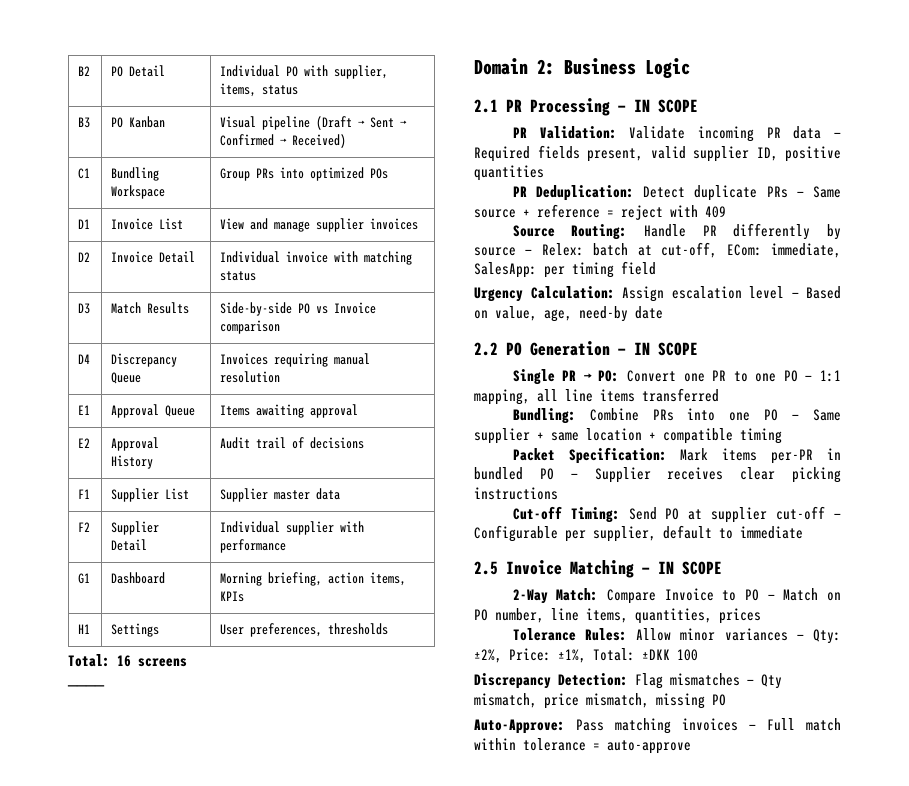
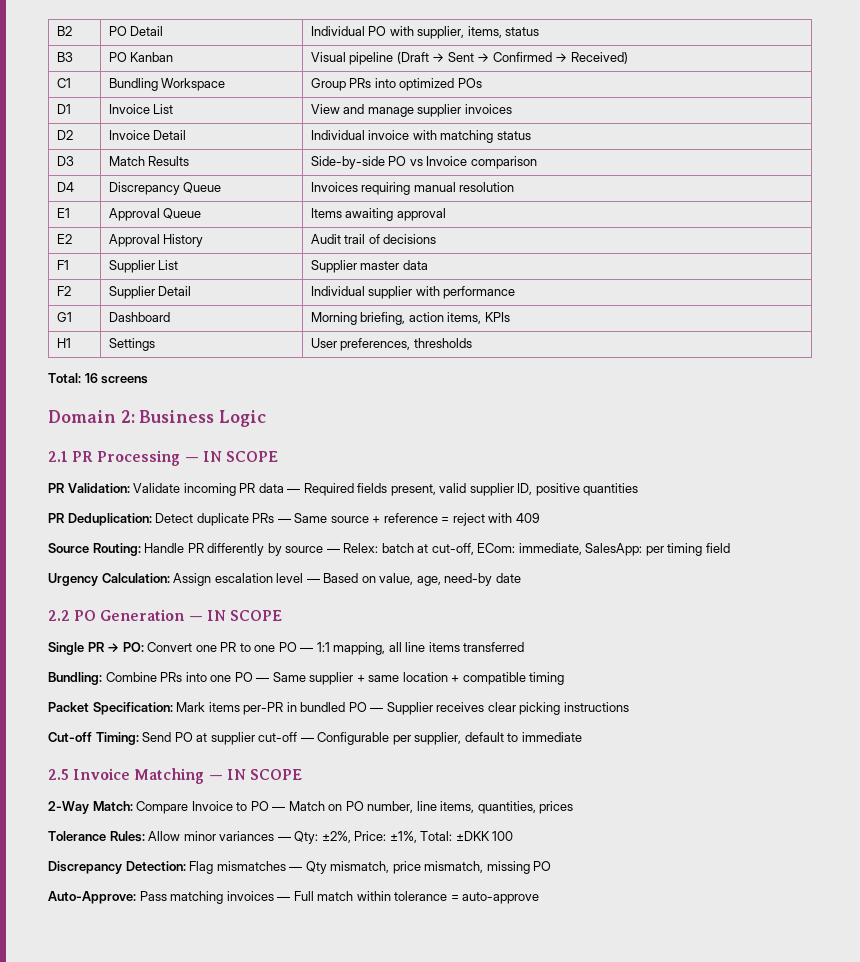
- ────

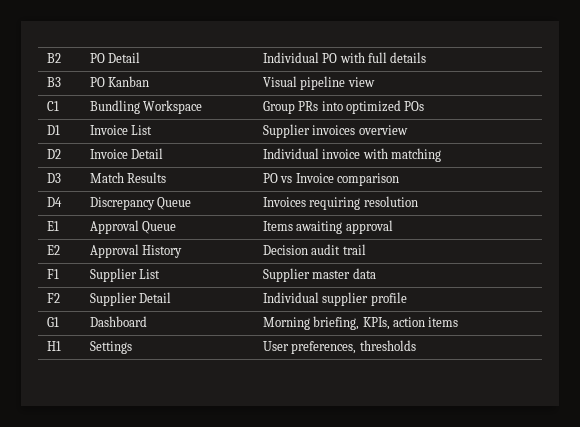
- B2 | PO Detail | Individual PO with supplier, items, status
+ B2 | PO Detail | Individual PO with full details
- B3 | PO Kanban | Visual pipeline (Draft → Sent → Confirmed → Received)
+ B3 | PO Kanban | Visual pipeline view
- D1 | Invoice List | View and manage supplier invoices
+ D1 | Invoice List | Supplier invoices overview
- D2 | Invoice Detail | Individual invoice with matching status
+ D2 | Invoice Detail | Individual invoice with matching
- D3 | Match Results | Side-by-side PO vs Invoice comparison
+ D3 | Match Results | PO vs Invoice comparison
- D4 | Discrepancy Queue | Invoices requiring manual resolution
+ D4 | Discrepancy Queue | Invoices requiring resolution
- E2 | Approval History | Audit trail of decisions
+ E2 | Approval History | Decision audit trail
- F2 | Supplier Detail | Individual supplier with performance
+ F2 | Supplier Detail | Individual supplier profile
- G1 | Dashboard | Morning briefing, action items, KPIs
+ G1 | Dashboard | Morning briefing, KPIs, action items
- Total: 16 screens
- Domain 2: Business Logic
- 2.1 PR Processing — IN SCOPE
- PR Validation: Validate incoming PR data — Required fields present, valid supplier ID, positive quantities
- PR Deduplication: Detect duplicate PRs — Same source + reference = reject with 409
- Source Routing: Handle PR differently by source — Relex: batch at cut-off, ECom: immediate, SalesApp: per timing field
- Urgency Calculation: Assign escalation level — Based on value, age, need-by date
- 2.2 PO Generation — IN SCOPE
- Single PR → PO: Convert one PR to one PO — 1:1 mapping, all line items transferred
- Bundling: Combine PRs into one PO — Same supplier + same location + compatible timing
- Packet Specification: Mark items per-PR in bundled PO — Supplier receives clear picking instructions
- Cut-off Timing: Send PO at supplier cut-off — Configurable per supplier, default to immediate
- 2.5 Invoice Matching — IN SCOPE
- 2-Way Match: Compare Invoice to PO — Match on PO number, line items, quantities, prices
- Tolerance Rules: Allow minor variances — Qty: ±2%, Price: ±1%, Total: ±DKK 100
- Discrepancy Detection: Flag mismatches — Qty mismatch, price mismatch, missing PO
- Auto-Approve: Pass matching invoices — Full match within tolerance = auto-approve

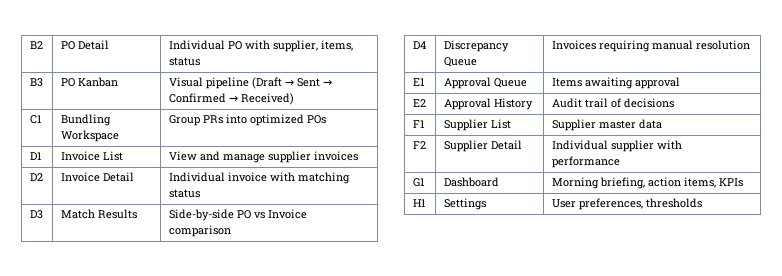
- B2 | PO Detail | Individual PO with full details
+ B2 | PO Detail | Individual PO with supplier, items, status
- B3 | PO Kanban | Visual pipeline view
+ B3 | PO Kanban | Visual pipeline (Draft → Sent → Confirmed → Received)
- D1 | Invoice List | Supplier invoices overview
+ D1 | Invoice List | View and manage supplier invoices
- D2 | Invoice Detail | Individual invoice with matching
+ D2 | Invoice Detail | Individual invoice with matching status
- D3 | Match Results | PO vs Invoice comparison
+ D3 | Match Results | Side-by-side PO vs Invoice comparison
- D4 | Discrepancy Queue | Invoices requiring resolution
+ D4 | Discrepancy Queue | Invoices requiring manual resolution
- E2 | Approval History | Decision audit trail
+ E2 | Approval History | Audit trail of decisions
- F2 | Supplier Detail | Individual supplier profile
+ F2 | Supplier Detail | Individual supplier with performance
- G1 | Dashboard | Morning briefing, KPIs, action items
+ G1 | Dashboard | Morning briefing, action items, KPIs

